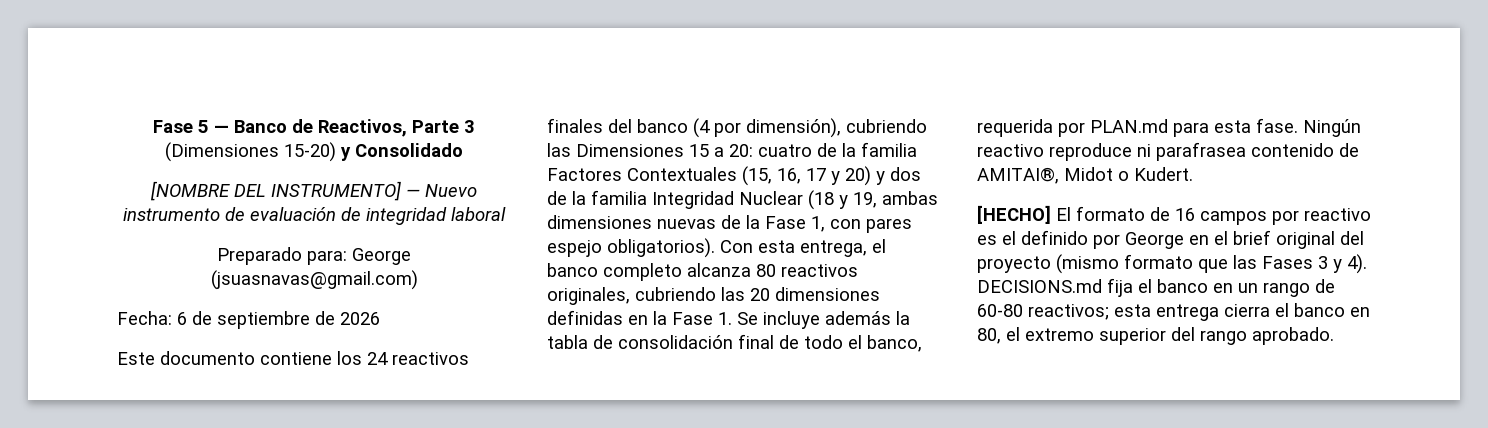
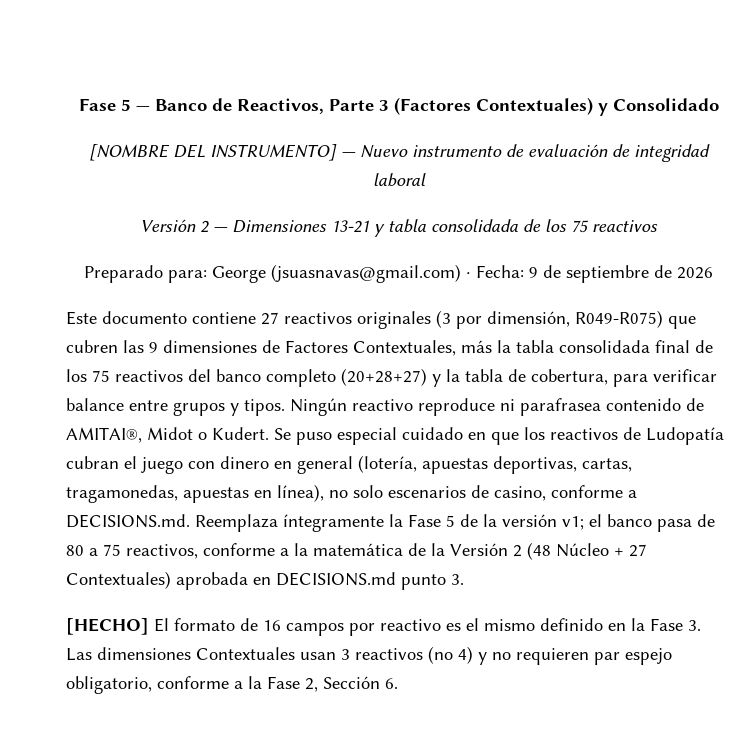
- Fase 5 — Banco de Reactivos, Parte 3 (Dimensiones 15-20) y Consolidado
+ Fase 5 — Banco de Reactivos, Parte 3 (Factores Contextuales) y Consolidado
+ Versión 2 — Dimensiones 13-21 y tabla consolidada de los 75 reactivos
- Preparado para: George (jsuasnavas@gmail.com)
- Fecha: 6 de septiembre de 2026
+ Preparado para: George (jsuasnavas@gmail.com) · Fecha: 9 de septiembre de 2026
- Este documento contiene los 24 reactivos finales del banco (4 por dimensión), cubriendo las Dimensiones 15 a 20: cuatro de la familia Factores Contextuales (15, 16, 17 y 20) y dos de la familia Integridad Nuclear (18 y 19, ambas dimensiones nuevas de la Fase 1, con pares espejo obligatorios). Con esta entrega, el banco completo alcanza 80 reactivos originales, cubriendo las 20 dimensiones definidas en la Fase 1. Se incluye además la tabla de consolidación final de todo el banco, requerida por PLAN.md para esta fase.
+ Este documento contiene 27 reactivos originales (3 por dimensión, R049-R075) que cubren las 9 dimensiones de Factores Contextuales, más la tabla consolidada final de los 75 reactivos del banco completo (20+28+27) y la tabla de cobertura, para verificar balance entre grupos y tipos.
+ Se puso especial cuidado en que los reactivos de Ludopatía cubran el juego con dinero en general (lotería, apuestas deportivas, cartas, tragamonedas, apuestas en línea), no solo escenarios de casino, conforme a DECISIONS.md. Reemplaza íntegramente la Fase 5 de la versión v1; el banco pasa de 80 a 75 reactivos, conforme a la matemática de la Versión 2 (48 Núcleo + 27 Contextuales) aprobada en DECISIONS.md punto 3.
- [HECHO] El formato de 16 campos por reactivo es el definido por George en el brief original del proyecto (mismo formato que las Fases 3 y 4). DECISIONS.md fija el banco en un rango de 60-80 reactivos; esta entrega cierra el banco en 80, el extremo superior del rango aprobado.
+ [HECHO] El formato de 16 campos por reactivo es el mismo definido en la Fase 3. Las dimensiones Contextuales usan 3 reactivos (no 4) y no requieren par espejo obligatorio, conforme a la Fase 2, Sección 6.

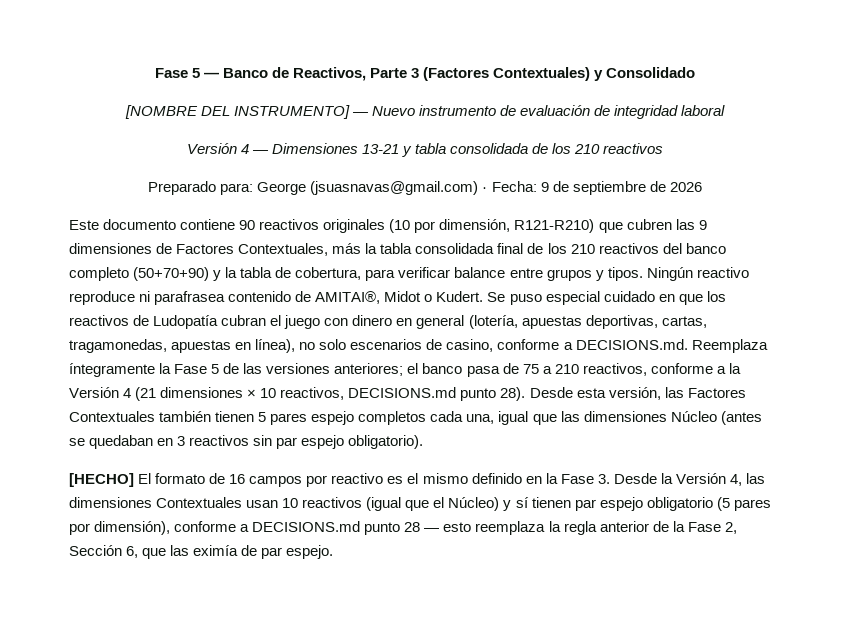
- Versión 2 — Dimensiones 13-21 y tabla consolidada de los 75 reactivos
+ Versión 4 — Dimensiones 13-21 y tabla consolidada de los 210 reactivos
- Este documento contiene 27 reactivos originales (3 por dimensión, R049-R075) que cubren las 9 dimensiones de Factores Contextuales, más la tabla consolidada final de los 75 reactivos del banco completo (20+28+27) y la tabla de cobertura, para verificar balance entre grupos y tipos.
+ Este documento contiene 90 reactivos originales (10 por dimensión, R121-R210) que cubren las 9 dimensiones de Factores Contextuales, más la tabla consolidada final de los 210 reactivos del banco completo (50+70+90) y la tabla de cobertura, para verificar balance entre grupos y tipos.
- Se puso especial cuidado en que los reactivos de Ludopatía cubran el juego con dinero en general (lotería, apuestas deportivas, cartas, tragamonedas, apuestas en línea), no solo escenarios de casino, conforme a DECISIONS.md. Reemplaza íntegramente la Fase 5 de la versión v1; el banco pasa de 80 a 75 reactivos, conforme a la matemática de la Versión 2 (48 Núcleo + 27 Contextuales) aprobada en DECISIONS.md punto 3.
+ Se puso especial cuidado en que los reactivos de Ludopatía cubran el juego con dinero en general (lotería, apuestas deportivas, cartas, tragamonedas, apuestas en línea), no solo escenarios de casino, conforme a DECISIONS.md. Reemplaza íntegramente la Fase 5 de las versiones anteriores; el banco pasa de 75 a 210 reactivos, conforme a la Versión 4 (21 dimensiones × 10 reactivos, DECISIONS.md punto 28). Desde esta versión, las Factores Contextuales también tienen 5 pares espejo completos cada una, igual que las dimensiones Núcleo (antes se quedaban en 3 reactivos sin par espejo obligatorio).
- [HECHO] El formato de 16 campos por reactivo es el mismo definido en la Fase 3. Las dimensiones Contextuales usan 3 reactivos (no 4) y no requieren par espejo obligatorio, conforme a la Fase 2, Sección 6.
+ [HECHO] El formato de 16 campos por reactivo es el mismo definido en la Fase 3. Desde la Versión 4, las dimensiones Contextuales usan 10 reactivos (igual que el Núcleo) y sí tienen par espejo obligatorio (5 pares por dimensión), conforme a DECISIONS.md punto 28 — esto reemplaza la regla anterior de la Fase 2, Sección 6, que las eximía de par espejo.

